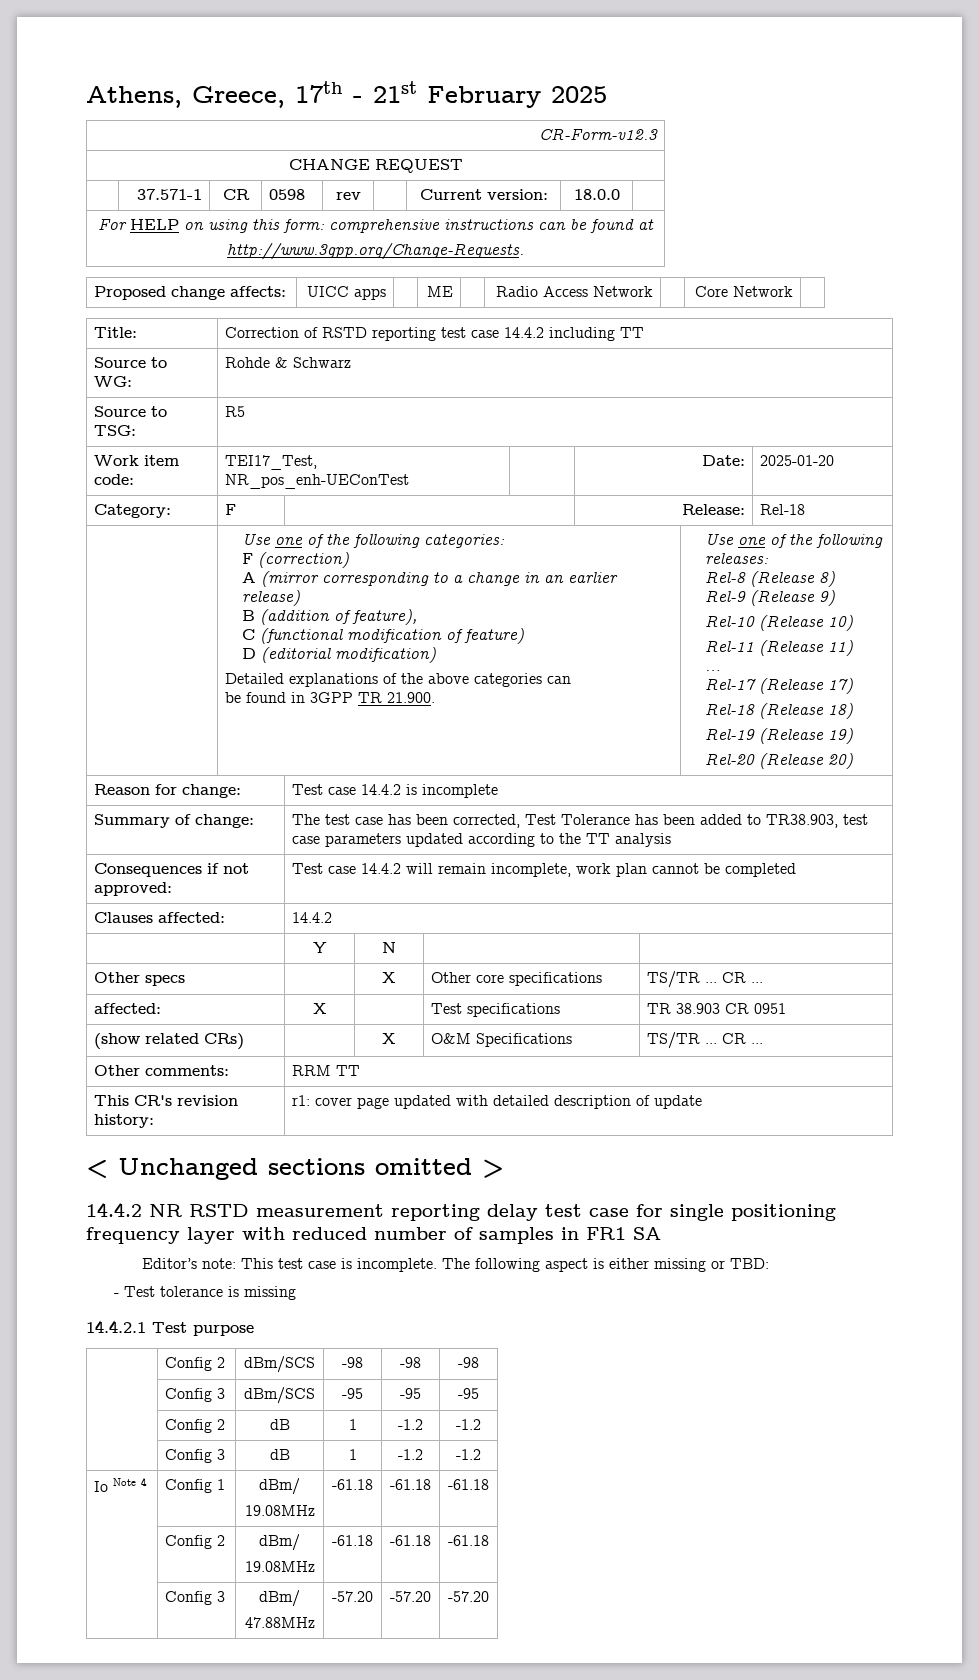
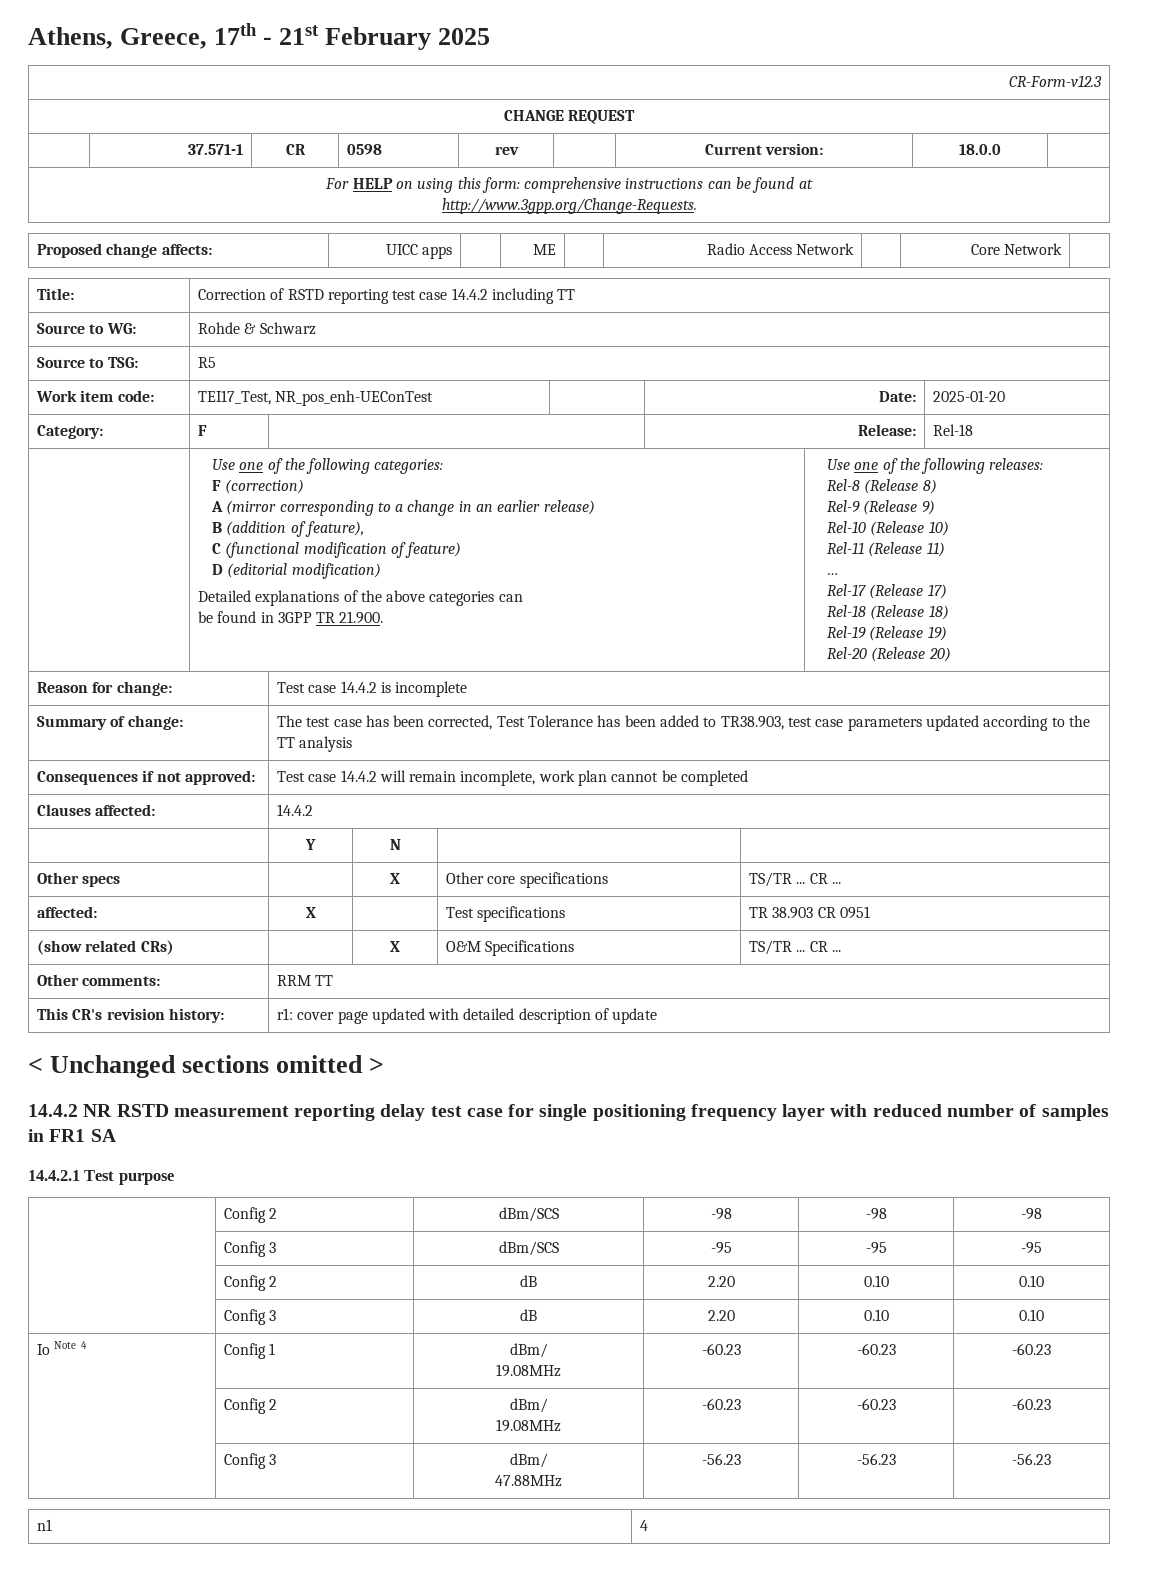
- Editor’s note: This test case is incomplete. The following aspect is either missing or TBD:
- - Test tolerance is missing
- | Config 2 | dB | 1 | -1.2 | -1.2
+ | Config 2 | dB | 2.20 | 0.10 | 0.10
- | Config 3 | dB | 1 | -1.2 | -1.2
+ | Config 3 | dB | 2.20 | 0.10 | 0.10
  Io Note 4 | Config 1 | dBm/
- 19.08MHz | -61.18 | -61.18 | -61.18
+ 19.08MHz | -60.23 | -60.23 | -60.23
  | Config 2 | dBm/
- 19.08MHz | -61.18 | -61.18 | -61.18
+ 19.08MHz | -60.23 | -60.23 | -60.23
  | Config 3 | dBm/
- 47.88MHz | -57.20 | -57.20 | -57.20
+ 47.88MHz | -56.23 | -56.23 | -56.23
+ n1 | 4

